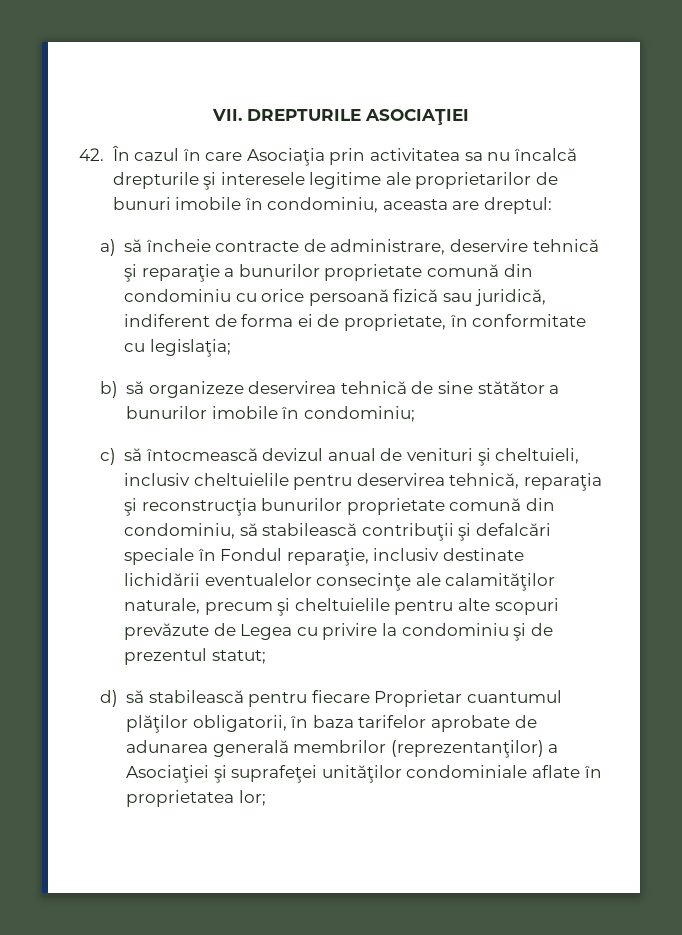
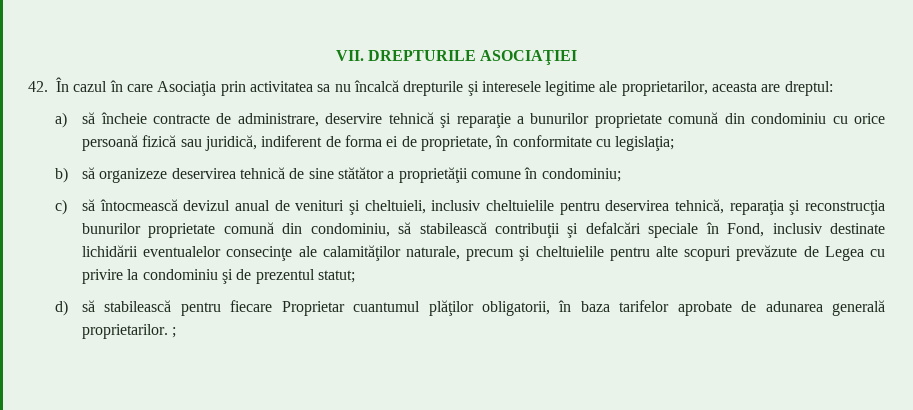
- 42. În cazul în care Asociaţia prin activitatea sa nu încalcă drepturile şi interesele legitime ale proprietarilor de bunuri imobile în condominiu, aceasta are dreptul:
+ 42. În cazul în care Asociaţia prin activitatea sa nu încalcă drepturile şi interesele legitime ale proprietarilor, aceasta are dreptul:
- b) să organizeze deservirea tehnică de sine stătător a bunurilor imobile în condominiu;
+ b) să organizeze deservirea tehnică de sine stătător a proprietăţii comune în condominiu;
- c) să întocmească devizul anual de venituri şi cheltuieli, inclusiv cheltuielile pentru deservirea tehnică, reparaţia şi reconstrucţia bunurilor proprietate comună din condominiu, să stabilească contribuţii şi defalcări speciale în Fondul reparaţie, inclusiv destinate lichidării eventualelor consecinţe ale calamităţilor naturale, precum şi cheltuielile pentru alte scopuri prevăzute de Legea cu privire la condominiu şi de prezentul statut;
+ c) să întocmească devizul anual de venituri şi cheltuieli, inclusiv cheltuielile pentru deservirea tehnică, reparaţia şi reconstrucţia bunurilor proprietate comună din condominiu, să stabilească contribuţii şi defalcări speciale în Fond, inclusiv destinate lichidării eventualelor consecinţe ale calamităţilor naturale, precum şi cheltuielile pentru alte scopuri prevăzute de Legea cu privire la condominiu şi de prezentul statut;
- d) să stabilească pentru fiecare Proprietar cuantumul plăţilor obligatorii, în baza tarifelor aprobate de adunarea generală membrilor (reprezentanţilor) a Asociaţiei şi suprafeţei unităţilor condominiale aflate în proprietatea lor;
+ d) să stabilească pentru fiecare Proprietar cuantumul plăţilor obligatorii, în baza tarifelor aprobate de adunarea generală proprietarilor. ;

